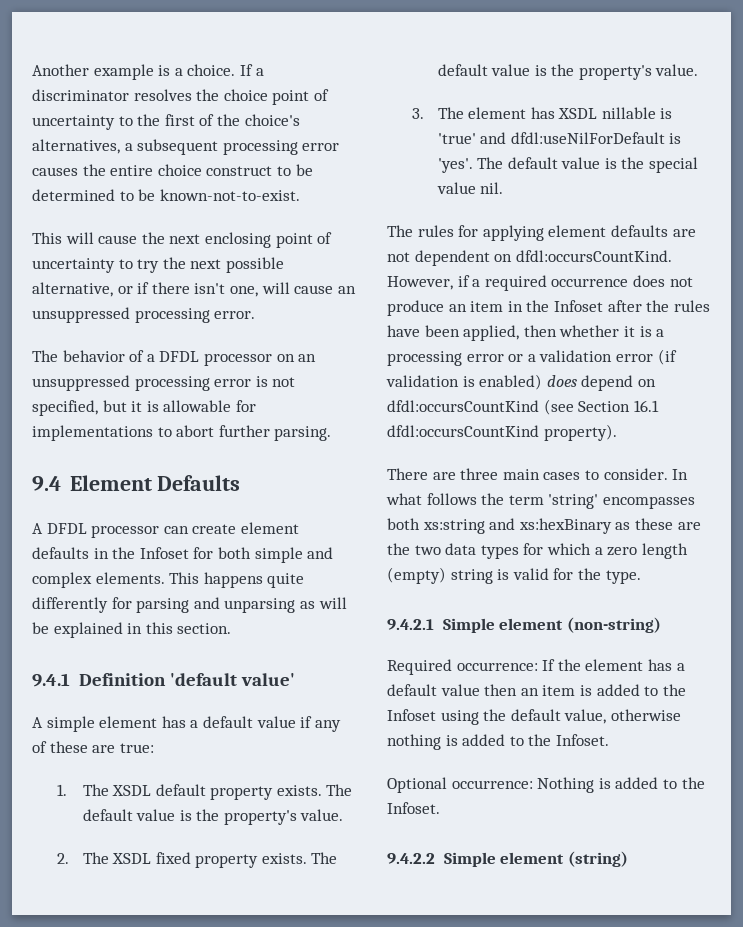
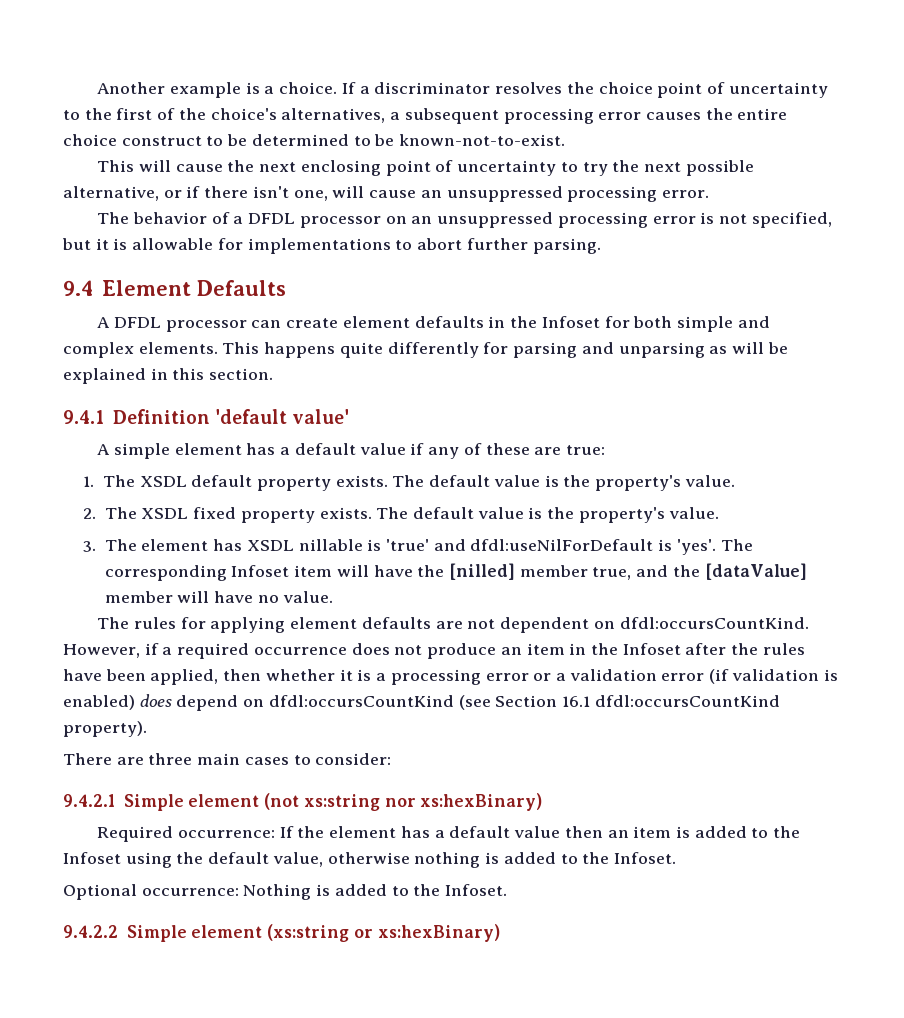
- The default value is the special value nil.
+ The corresponding Infoset item will have the [nilled] member true, and the [dataValue] member will have no value.
- There are three main cases to consider. In what follows the term 'string' encompasses both xs:string and xs:hexBinary as these are the two data types for which a zero length (empty) string is valid for the type.
+ There are three main cases to consider:
- 9.4.2.1 Simple element (non-string)
+ 9.4.2.1 Simple element (not xs:string nor xs:hexBinary)
- 9.4.2.2 Simple element (string)
+ 9.4.2.2 Simple element (xs:string or xs:hexBinary)

